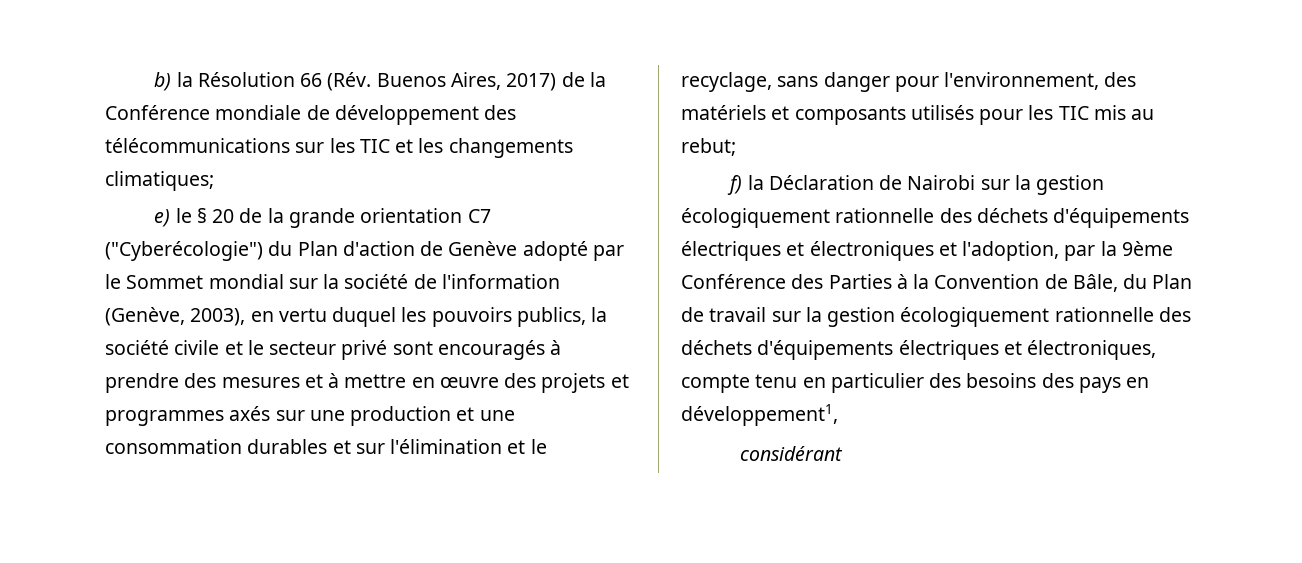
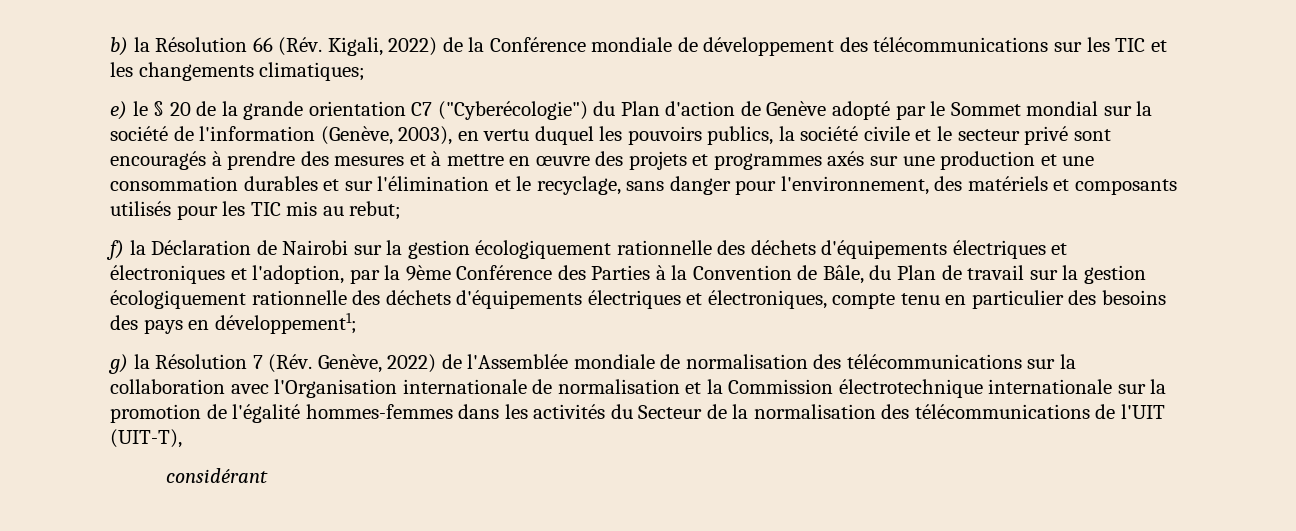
- b) la Résolution 66 (Rév. Buenos Aires, 2017) de la Conférence mondiale de développement des télécommunications sur les TIC et les changements climatiques;
+ b) la Résolution 66 (Rév. Kigali, 2022) de la Conférence mondiale de développement des télécommunications sur les TIC et les changements climatiques;
- f) la Déclaration de Nairobi sur la gestion écologiquement rationnelle des déchets d'équipements électriques et électroniques et l'adoption, par la 9ème Conférence des Parties à la Convention de Bâle, du Plan de travail sur la gestion écologiquement rationnelle des déchets d'équipements électriques et électroniques, compte tenu en particulier des besoins des pays en développement1,
+ f) la Déclaration de Nairobi sur la gestion écologiquement rationnelle des déchets d'équipements électriques et électroniques et l'adoption, par la 9ème Conférence des Parties à la Convention de Bâle, du Plan de travail sur la gestion écologiquement rationnelle des déchets d'équipements électriques et électroniques, compte tenu en particulier des besoins des pays en développement1;
+ g) la Résolution 7 (Rév. Genève, 2022) de l'Assemblée mondiale de normalisation des télécommunications sur la collaboration avec l'Organisation internationale de normalisation et la Commission électrotechnique internationale sur la promotion de l'égalité hommes-femmes dans les activités du Secteur de la normalisation des télécommunications de l'UIT (UIT-T),

